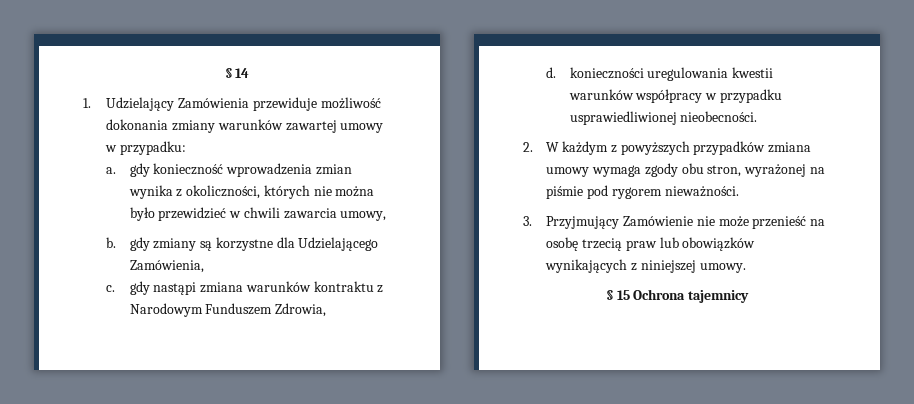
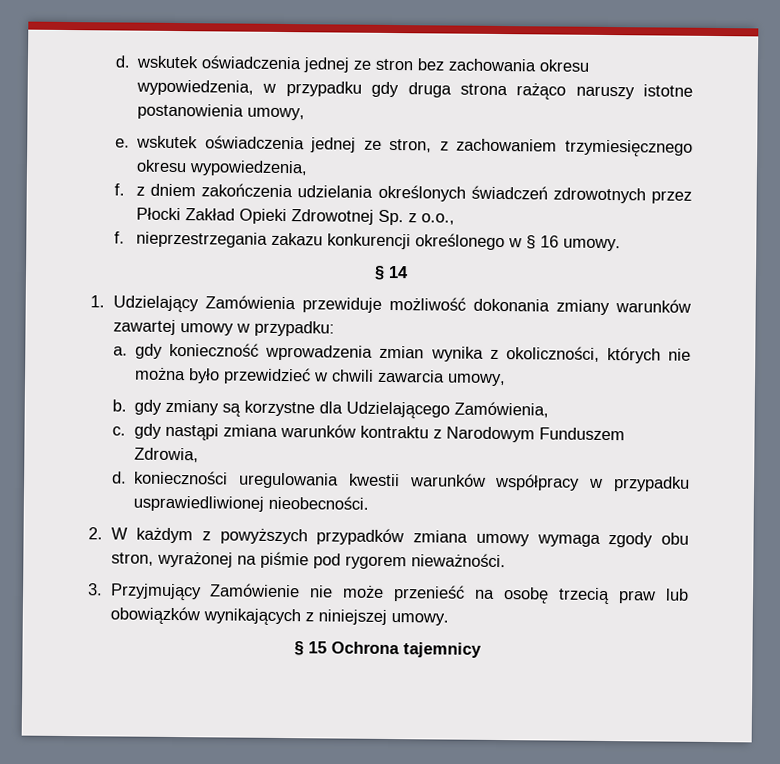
+ d. wskutek oświadczenia jednej ze stron bez zachowania okresu wypowiedzenia, w przypadku gdy druga strona rażąco naruszy istotne postanowienia umowy,
+ e. wskutek oświadczenia jednej ze stron, z zachowaniem trzymiesięcznego okresu wypowiedzenia,
+ f. z dniem zakończenia udzielania określonych świadczeń zdrowotnych przez Płocki Zakład Opieki Zdrowotnej Sp. z o.o.,
+ f. nieprzestrzegania zakazu konkurencji określonego w § 16 umowy.

